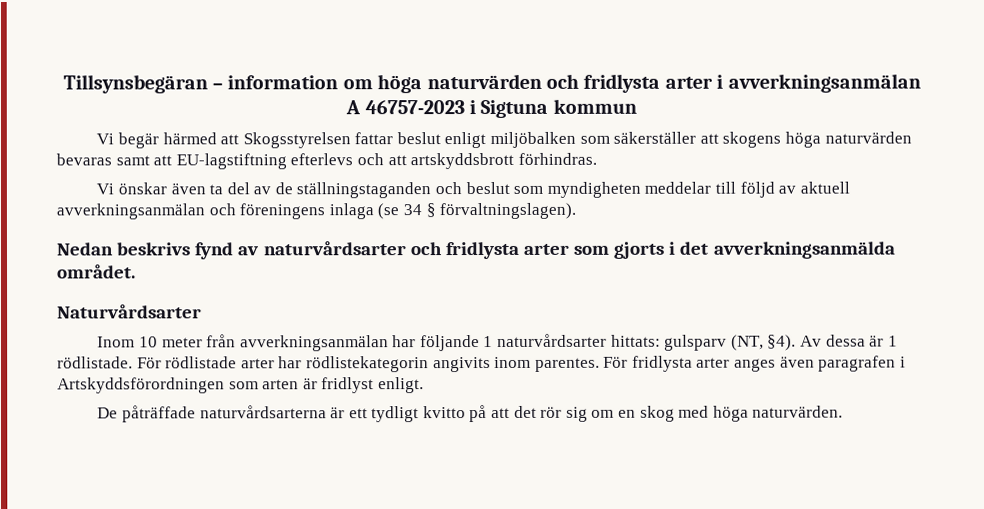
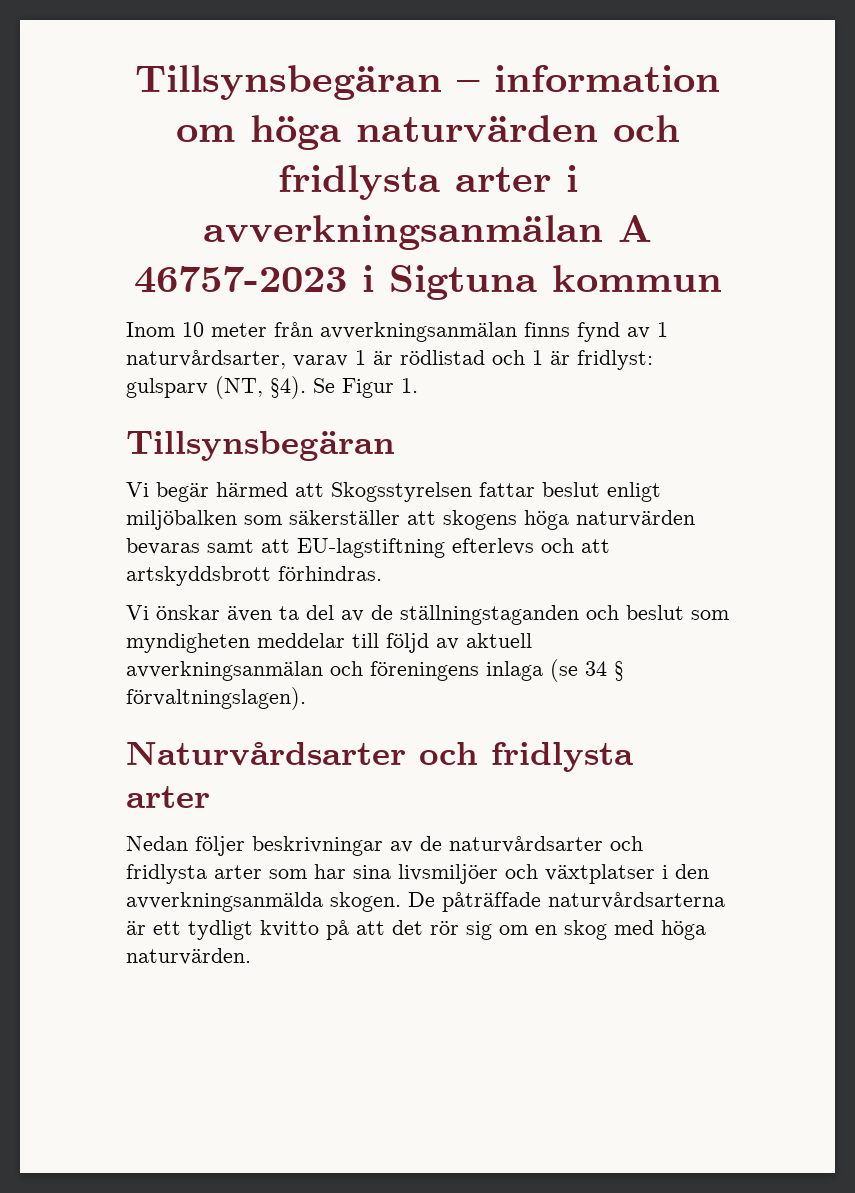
+ Inom 10 meter från avverkningsanmälan finns fynd av 1 naturvårdsarter, varav 1 är rödlistad och 1 är fridlyst: gulsparv (NT, §4). Se Figur 1.
+ Tillsynsbegäran
- Nedan beskrivs fynd av naturvårdsarter och fridlysta arter som gjorts i det avverkningsanmälda området.
- Naturvårdsarter
- Inom 10 meter från avverkningsanmälan har följande 1 naturvårdsarter hittats: gulsparv (NT, §4). Av dessa är 1 rödlistade. För rödlistade arter har rödlistekategorin angivits inom parentes. För fridlysta arter anges även paragrafen i Artskyddsförordningen som arten är fridlyst enligt.
- De påträffade naturvårdsarterna är ett tydligt kvitto på att det rör sig om en skog med höga naturvärden.
+ Naturvårdsarter och fridlysta arter
+ Nedan följer beskrivningar av de naturvårdsarter och fridlysta arter som har sina livsmiljöer och växtplatser i den avverkningsanmälda skogen. De påträffade naturvårdsarterna är ett tydligt kvitto på att det rör sig om en skog med höga naturvärden.

